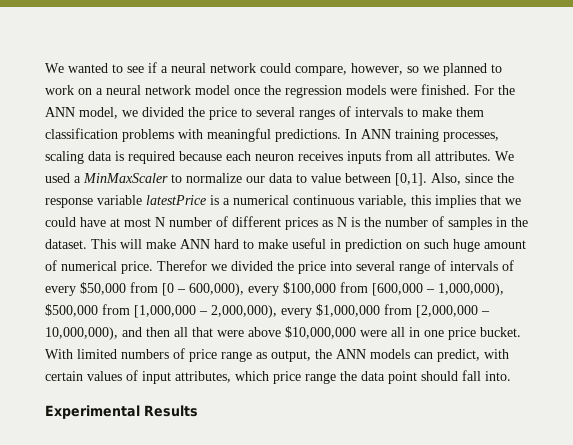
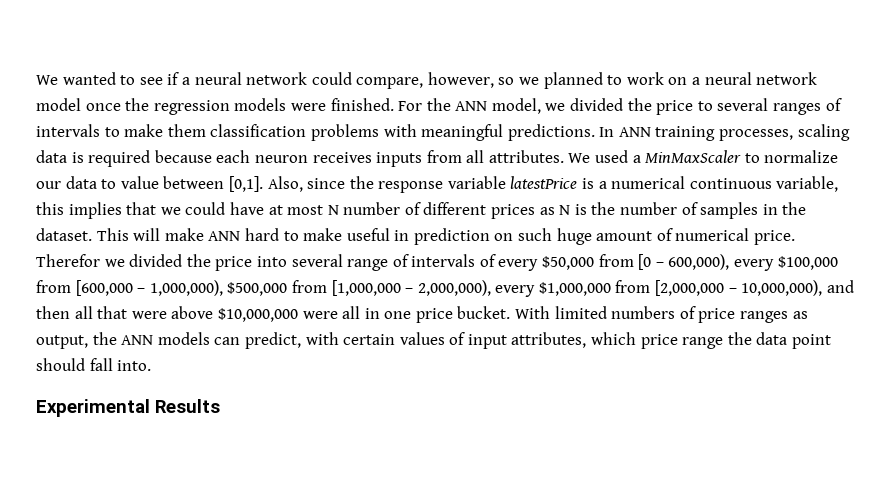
- With limited numbers of price range as output, the ANN models can predict, with certain values of input attributes, which price range the data point should fall into.
+ With limited numbers of price ranges as output, the ANN models can predict, with certain values of input attributes, which price range the data point should fall into.

